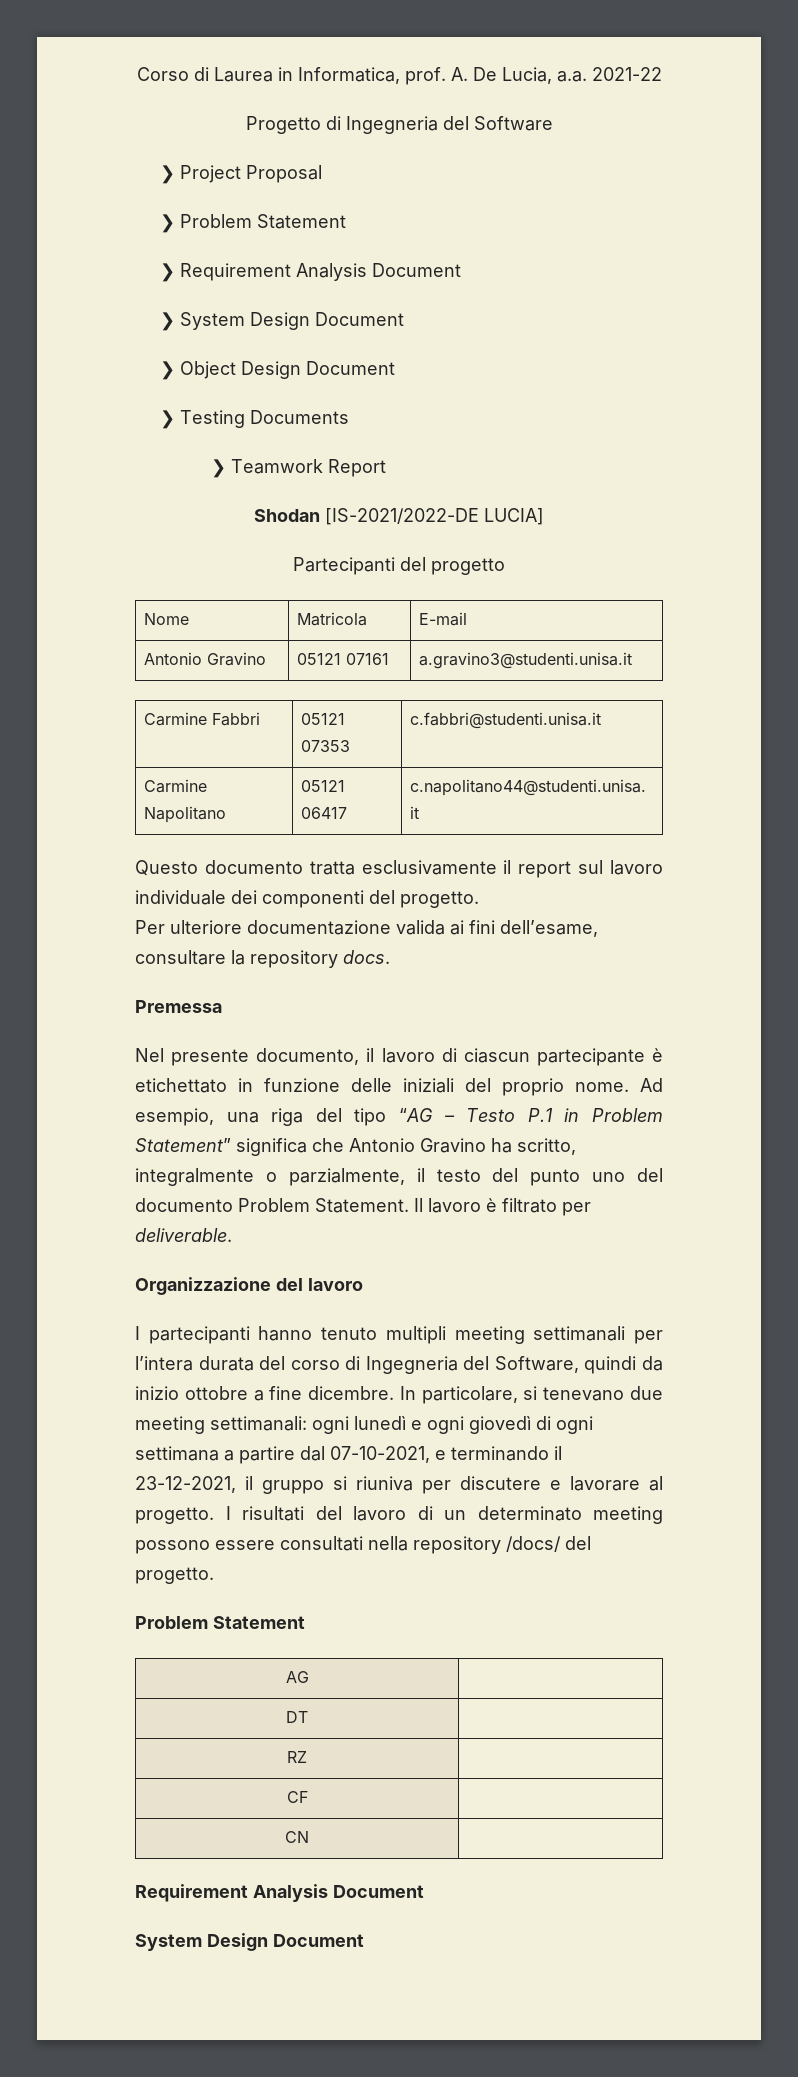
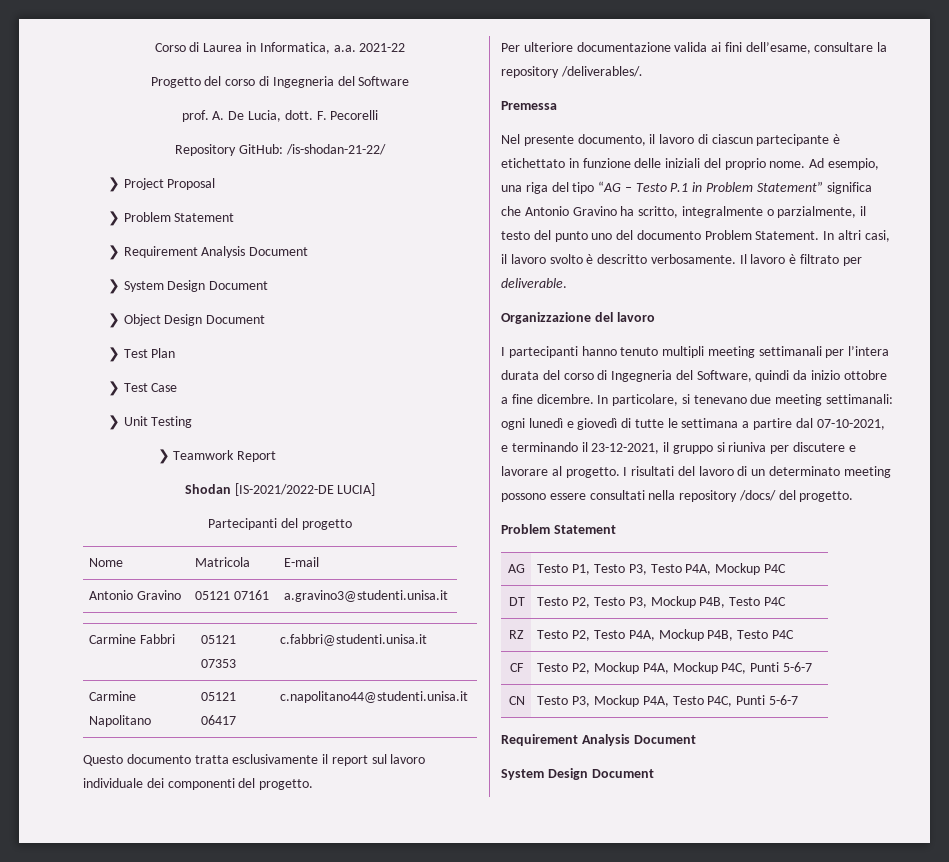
- Corso di Laurea in Informatica, prof. A. De Lucia, a.a. 2021-22
- Progetto di Ingegneria del Software
+ Corso di Laurea in Informatica, a.a. 2021-22
+ Progetto del corso di Ingegneria del Software
+ prof. A. De Lucia, dott. F. Pecorelli
+ Repository GitHub: /is-shodan-21-22/
- ❯ Testing Documents
+ ❯ Test Plan
+ ❯ Test Case
+ ❯ Unit Testing
- Per ulteriore documentazione valida ai fini dell’esame, consultare la repository docs.
+ Per ulteriore documentazione valida ai fini dell’esame, consultare la repository /deliverables/.
+ In altri casi, il lavoro svolto è descritto verbosamente.
- In particolare, si tenevano due meeting settimanali: ogni lunedì e ogni giovedì di ogni settimana a partire dal 07-10-2021, e terminando il 23-12-2021, il gruppo si riuniva per discutere e lavorare al progetto.
+ In particolare, si tenevano due meeting settimanali: ogni lunedì e giovedì di tutte le settimana a partire dal 07-10-2021, e terminando il 23-12-2021, il gruppo si riuniva per discutere e lavorare al progetto.
- AG |
- DT |
- RZ |
- CF |
- CN |
+ AG | Testo P1, Testo P3, Testo P4A, Mockup P4C
+ DT | Testo P2, Testo P3, Mockup P4B, Testo P4C
+ RZ | Testo P2, Testo P4A, Mockup P4B, Testo P4C
+ CF | Testo P2, Mockup P4A, Mockup P4C, Punti 5-6-7
+ CN | Testo P3, Mockup P4A, Testo P4C, Punti 5-6-7

